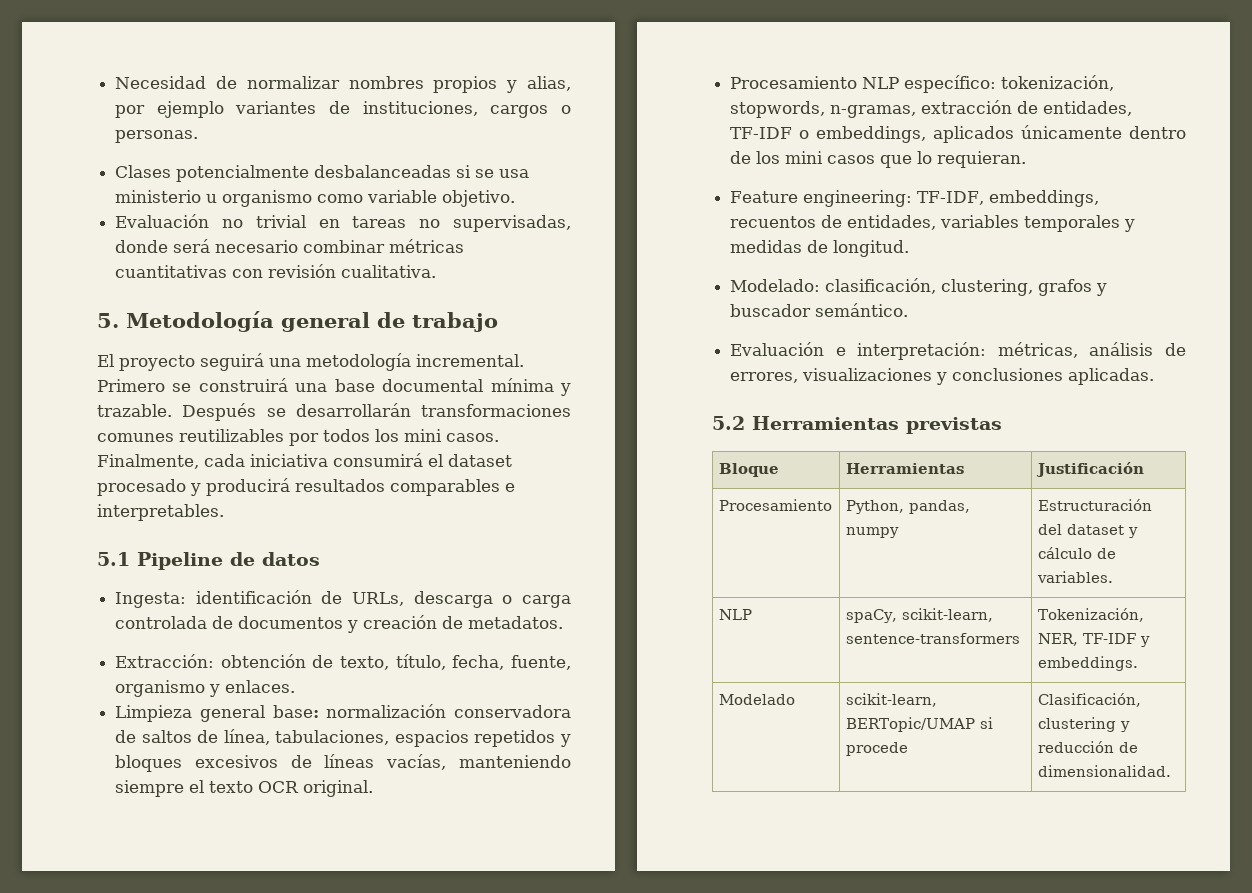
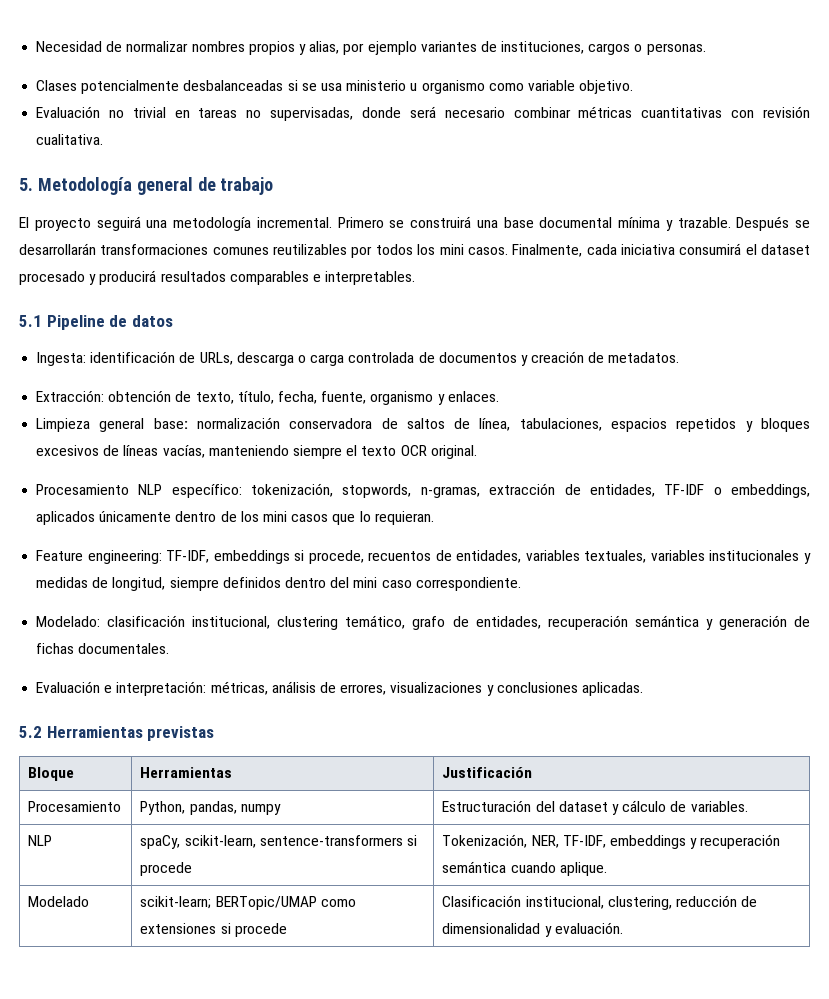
- Feature engineering: TF-IDF, embeddings, recuentos de entidades, variables temporales y medidas de longitud.
- Modelado: clasificación, clustering, grafos y buscador semántico.
+ Feature engineering: TF-IDF, embeddings si procede, recuentos de entidades, variables textuales, variables institucionales y medidas de longitud, siempre definidos dentro del mini caso correspondiente.
+ Modelado: clasificación institucional, clustering temático, grafo de entidades, recuperación semántica y generación de fichas documentales.
- NLP | spaCy, scikit-learn, sentence-transformers | Tokenización, NER, TF-IDF y embeddings.
- Modelado | scikit-learn, BERTopic/UMAP si procede | Clasificación, clustering y reducción de dimensionalidad.
+ NLP | spaCy, scikit-learn, sentence-transformers si procede | Tokenización, NER, TF-IDF, embeddings y recuperación semántica cuando aplique.
+ Modelado | scikit-learn; BERTopic/UMAP como extensiones si procede | Clasificación institucional, clustering, reducción de dimensionalidad y evaluación.

